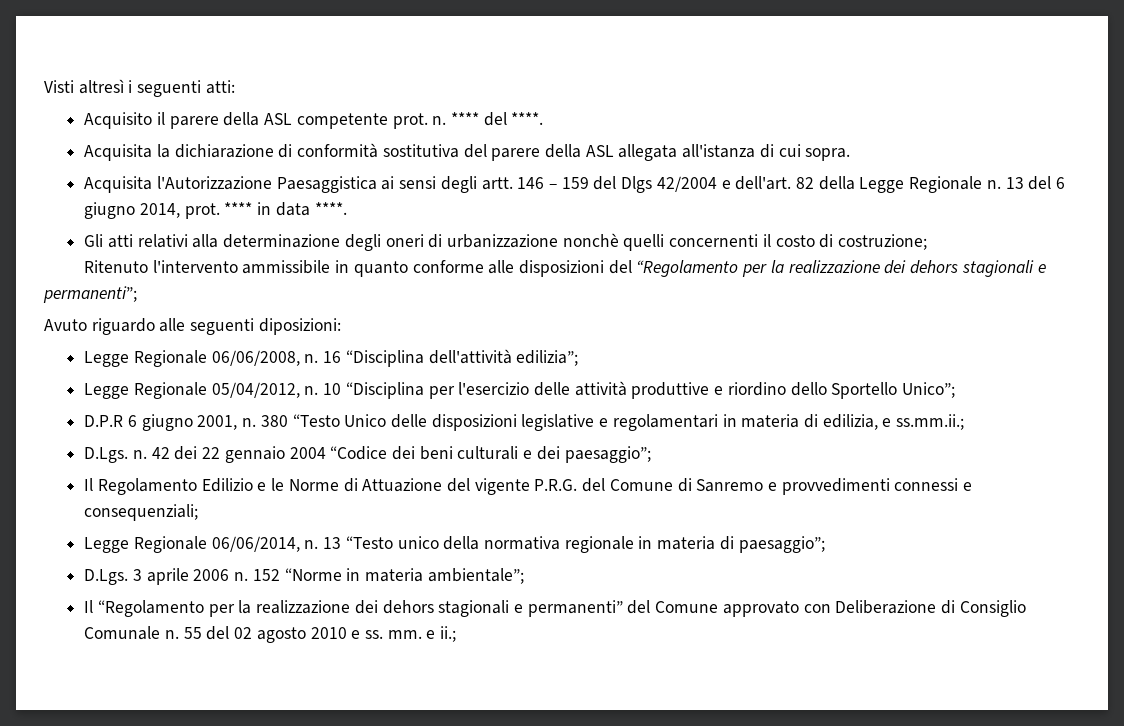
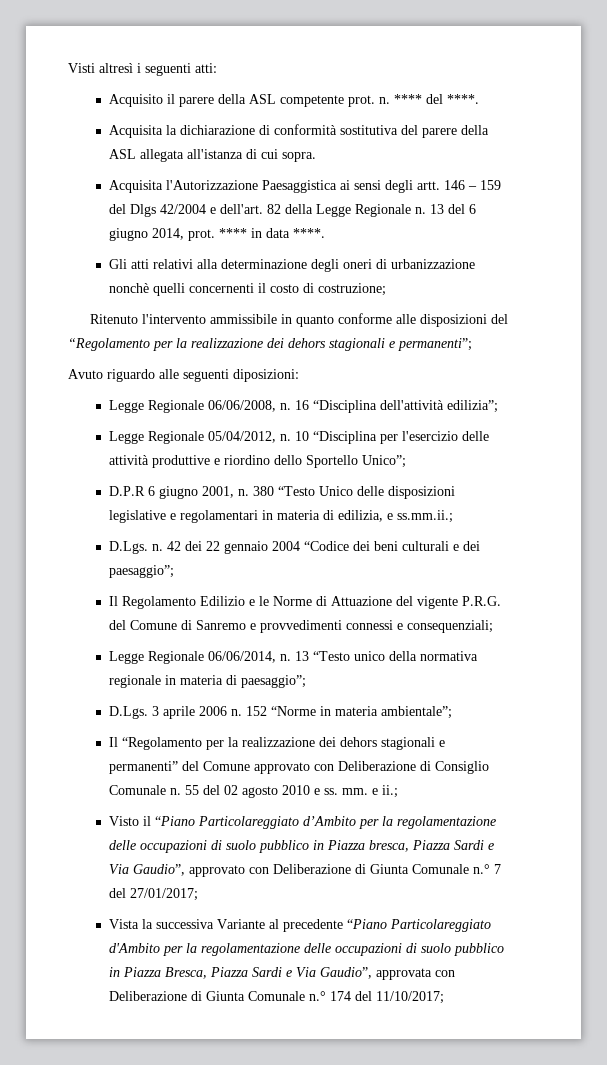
+ Visto il “Piano Particolareggiato d’Ambito per la regolamentazione delle occupazioni di suolo pubblico in Piazza bresca, Piazza Sardi e Via Gaudio”, approvato con Deliberazione di Giunta Comunale n.° 7 del 27/01/2017;
+ Vista la successiva Variante al precedente “Piano Particolareggiato d'Ambito per la regolamentazione delle occupazioni di suolo pubblico in Piazza Bresca, Piazza Sardi e Via Gaudio”, approvata con Deliberazione di Giunta Comunale n.° 174 del 11/10/2017;

